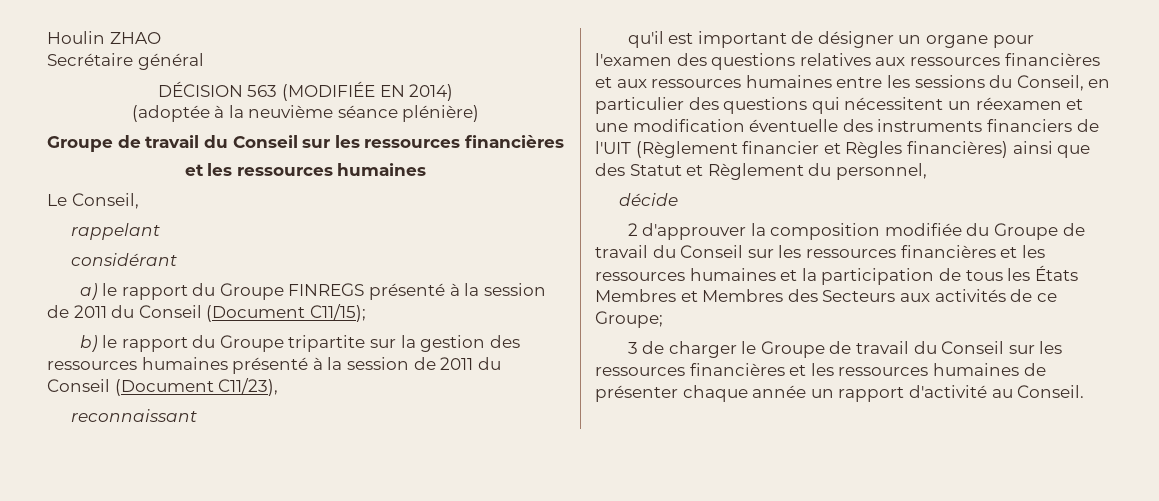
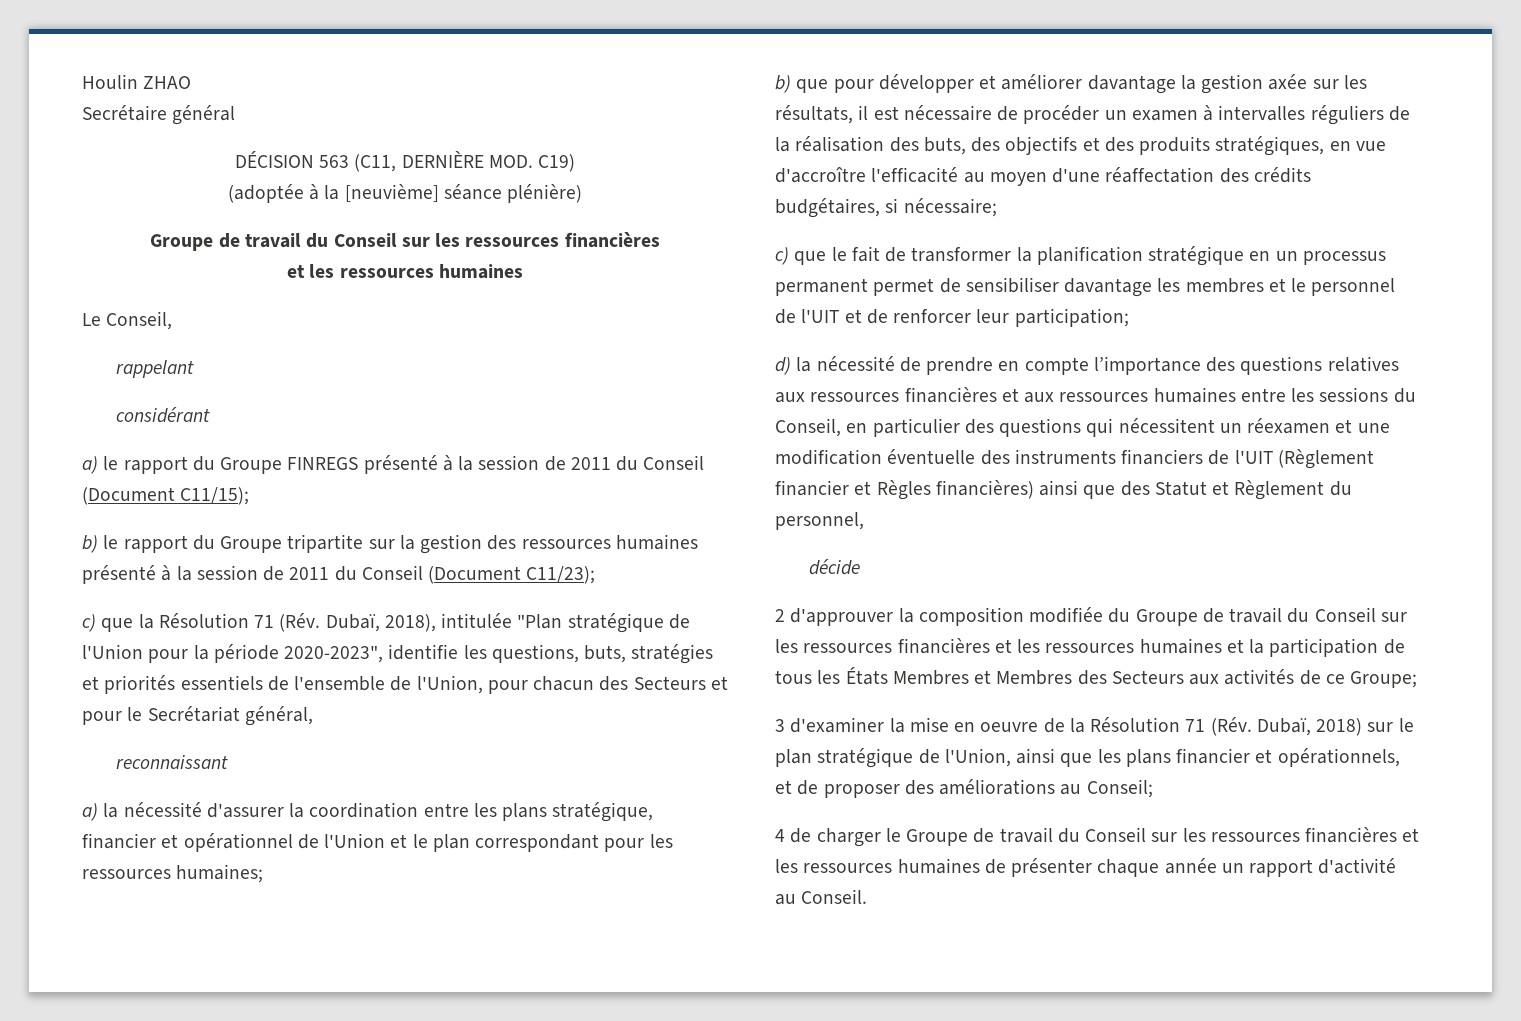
- DÉCISION 563 (MODIFIÉE EN 2014)
+ DÉCISION 563 (C11, DERNIÈRE MOD. C19)
- (adoptée à la neuvième séance plénière)
+ (adoptée à la [neuvième] séance plénière)
- b) le rapport du Groupe tripartite sur la gestion des ressources humaines présenté à la session de 2011 du Conseil (Document C11/23),
+ b) le rapport du Groupe tripartite sur la gestion des ressources humaines présenté à la session de 2011 du Conseil (Document C11/23);
+ c) que la Résolution 71 (Rév. Dubaï, 2018), intitulée "Plan stratégique de l'Union pour la période 2020-2023", identifie les questions, buts, stratégies et priorités essentiels de l'ensemble de l'Union, pour chacun des Secteurs et pour le Secrétariat général,
  reconnaissant
- qu'il est important de désigner un organe pour l'examen des questions relatives aux ressources financières et aux ressources humaines entre les sessions du Conseil, en particulier des questions qui nécessitent un réexamen et une modification éventuelle des instruments financiers de l'UIT (Règlement financier et Règles financières) ainsi que des Statut et Règlement du personnel,
+ a) la nécessité d'assurer la coordination entre les plans stratégique, financier et opérationnel de l'Union et le plan correspondant pour les ressources humaines;
+ b) que pour développer et améliorer davantage la gestion axée sur les résultats, il est nécessaire de procéder un examen à intervalles réguliers de la réalisation des buts, des objectifs et des produits stratégiques, en vue d'accroître l'efficacité au moyen d'une réaffectation des crédits budgétaires, si nécessaire;
+ c) que le fait de transformer la planification stratégique en un processus permanent permet de sensibiliser davantage les membres et le personnel de l'UIT et de renforcer leur participation;
+ d) la nécessité de prendre en compte l’importance des questions relatives aux ressources financières et aux ressources humaines entre les sessions du Conseil, en particulier des questions qui nécessitent un réexamen et une modification éventuelle des instruments financiers de l'UIT (Règlement financier et Règles financières) ainsi que des Statut et Règlement du personnel,
- 3 de charger le Groupe de travail du Conseil sur les ressources financières et les ressources humaines de présenter chaque année un rapport d'activité au Conseil.
+ 3 d'examiner la mise en oeuvre de la Résolution 71 (Rév. Dubaï, 2018) sur le plan stratégique de l'Union, ainsi que les plans financier et opérationnels, et de proposer des améliorations au Conseil;
+ 4 de charger le Groupe de travail du Conseil sur les ressources financières et les ressources humaines de présenter chaque année un rapport d'activité au Conseil.

